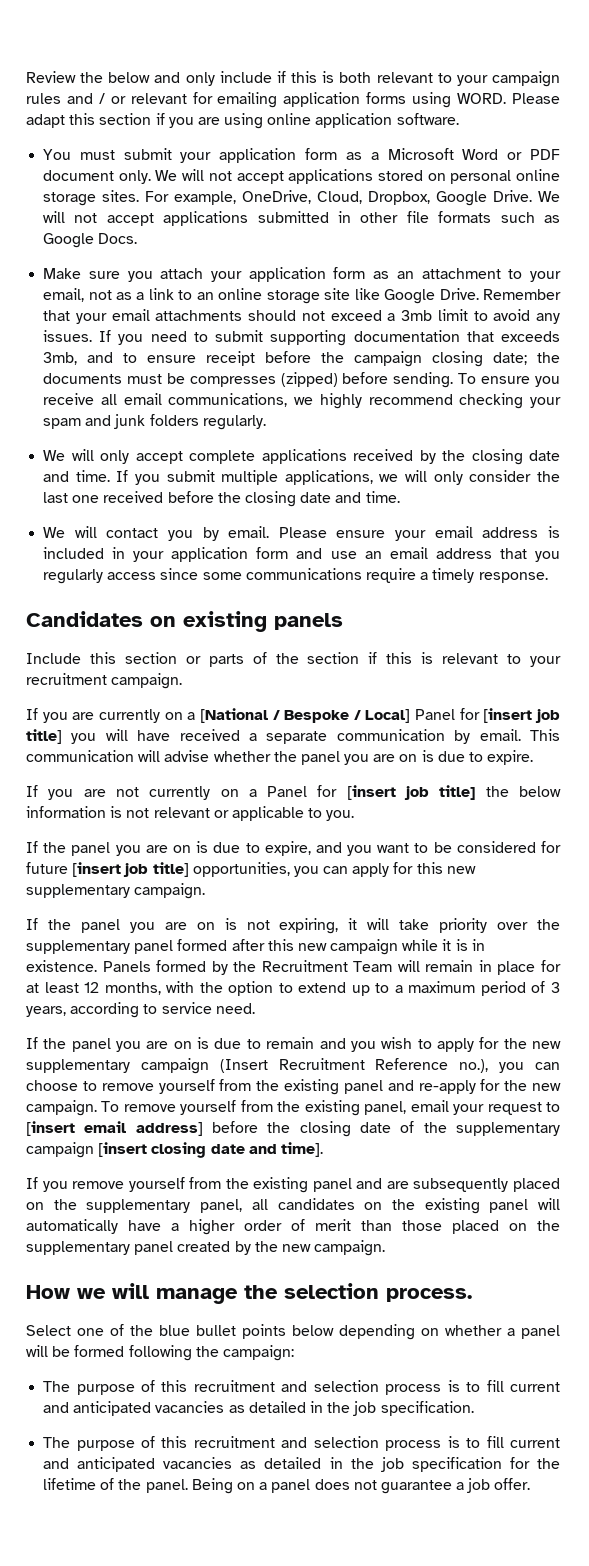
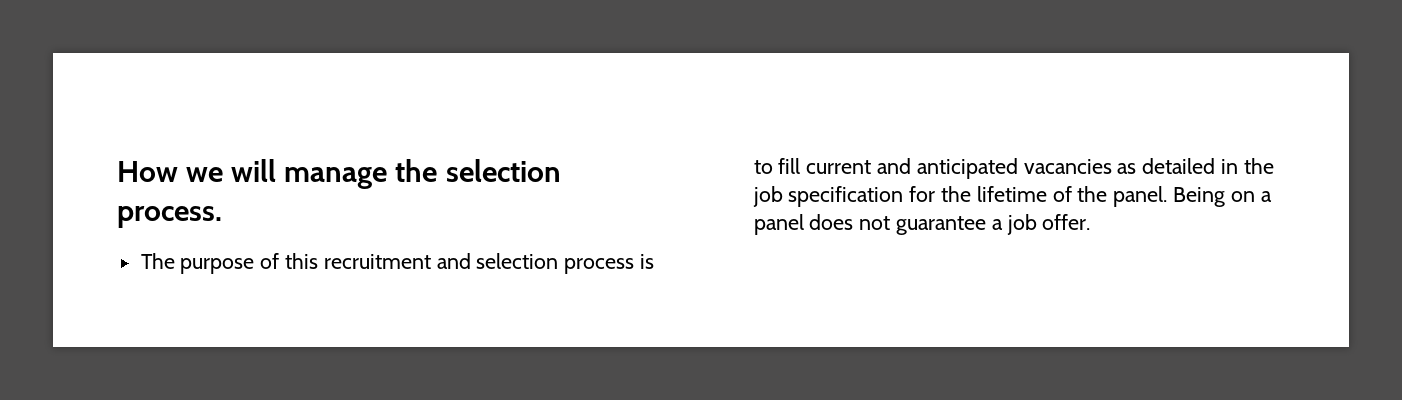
- Review the below and only include if this is both relevant to your campaign rules and / or relevant for emailing application forms using WORD. Please adapt this section if you are using online application software.
- You must submit your application form as a Microsoft Word or PDF document only. We will not accept applications stored on personal online storage sites. For example, OneDrive, Cloud, Dropbox, Google Drive. We will not accept applications submitted in other file formats such as Google Docs.
- Make sure you attach your application form as an attachment to your email, not as a link to an online storage site like Google Drive. Remember that your email attachments should not exceed a 3mb limit to avoid any issues. If you need to submit supporting documentation that exceeds 3mb, and to ensure receipt before the campaign closing date; the documents must be compresses (zipped) before sending. To ensure you receive all email communications, we highly recommend checking your spam and junk folders regularly.
- We will only accept complete applications received by the closing date and time. If you submit multiple applications, we will only consider the last one received before the closing date and time.
- We will contact you by email. Please ensure your email address is included in your application form and use an email address that you regularly access since some communications require a timely response.
- Candidates on existing panels
- Include this section or parts of the section if this is relevant to your recruitment campaign.
- If you are currently on a [National / Bespoke / Local] Panel for [insert job title] you will have received a separate communication by email. This communication will advise whether the panel you are on is due to expire.
- If you are not currently on a Panel for [insert job title] the below information is not relevant or applicable to you.
- If the panel you are on is due to expire, and you want to be considered for future [insert job title] opportunities, you can apply for this new supplementary campaign.
- If the panel you are on is not expiring, it will take priority over the supplementary panel formed after this new campaign while it is in existence. Panels formed by the Recruitment Team will remain in place for at least 12 months, with the option to extend up to a maximum period of 3 years, according to service need.
- If the panel you are on is due to remain and you wish to apply for the new supplementary campaign (Insert Recruitment Reference no.), you can choose to remove yourself from the existing panel and re-apply for the new campaign. To remove yourself from the existing panel, email your request to [insert email address] before the closing date of the supplementary campaign [insert closing date and time].
- If you remove yourself from the existing panel and are subsequently placed on the supplementary panel, all candidates on the existing panel will automatically have a higher order of merit than those placed on the supplementary panel created by the new campaign.
- Select one of the blue bullet points below depending on whether a panel will be formed following the campaign:
- The purpose of this recruitment and selection process is to fill current and anticipated vacancies as detailed in the job specification.

